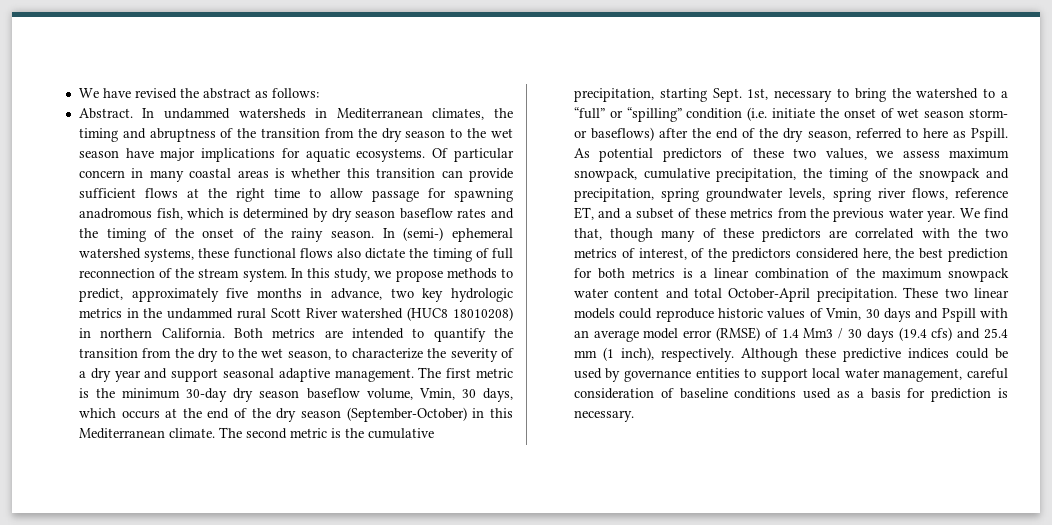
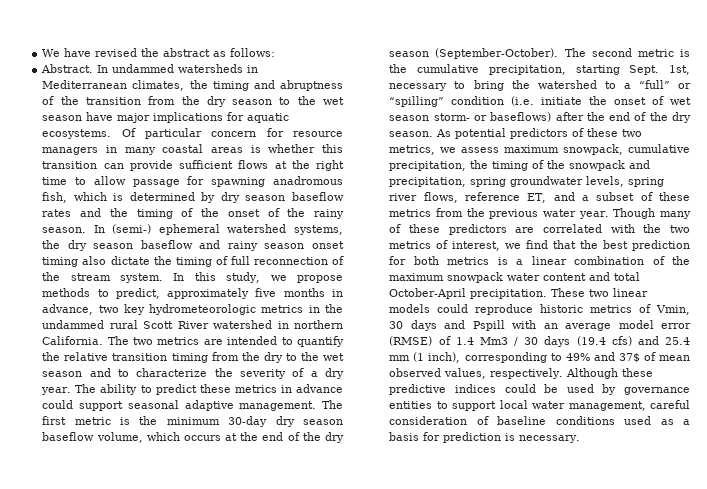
- Of particular concern in many coastal areas is whether this transition can provide sufficient flows at the right time to allow passage for spawning anadromous fish, which is determined by dry season baseflow rates and the timing of the onset of the rainy season.
+ Of particular concern for resource managers in many coastal areas is whether this transition can provide sufficient flows at the right time to allow passage for spawning anadromous fish, which is determined by dry season baseflow rates and the timing of the onset of the rainy season.
- In (semi-) ephemeral watershed systems, these functional flows also dictate the timing of full reconnection of the stream system.
+ In (semi-) ephemeral watershed systems, the dry season baseflow and rainy season onset timing also dictate the timing of full reconnection of the stream system.
- In this study, we propose methods to predict, approximately five months in advance, two key hydrologic metrics in the undammed rural Scott River watershed (HUC8 18010208) in northern California.
+ In this study, we propose methods to predict, approximately five months in advance, two key hydrometeorologic metrics in the undammed rural Scott River watershed in northern California.
- Both metrics are intended to quantify the transition from the dry to the wet season, to characterize the severity of a dry year and support seasonal adaptive management.
+ The two metrics are intended to quantify the relative transition timing from the dry to the wet season and to characterize the severity of a dry year. The ability to predict these metrics in advance could support seasonal adaptive management.
- The first metric is the minimum 30-day dry season baseflow volume, Vmin, 30 days, which occurs at the end of the dry season (September-October) in this Mediterranean climate.
+ The first metric is the minimum 30-day dry season baseflow volume, which occurs at the end of the dry season (September-October).
- 1st, necessary to bring the watershed to a “full” or “spilling” condition (i.e. initiate the onset of wet season storm- or baseflows) after the end of the dry season, referred to here as Pspill.
+ 1st, necessary to bring the watershed to a “full” or “spilling” condition (i.e. initiate the onset of wet season storm- or baseflows) after the end of the dry season.
- As potential predictors of these two values, we assess maximum snowpack, cumulative precipitation, the timing of the snowpack and precipitation, spring groundwater levels, spring river flows, reference ET, and a subset of these metrics from the previous water year.
+ As potential predictors of these two metrics, we assess maximum snowpack, cumulative precipitation, the timing of the snowpack and precipitation, spring groundwater levels, spring river flows, reference ET, and a subset of these metrics from the previous water year.
- We find that, though many of these predictors are correlated with the two metrics of interest, of the predictors considered here, the best prediction for both metrics is a linear combination of the maximum snowpack water content and total October-April precipitation.
+ Though many of these predictors are correlated with the two metrics of interest, we find that the best prediction for both metrics is a linear combination of the maximum snowpack water content and total October-April precipitation.
- These two linear models could reproduce historic values of Vmin, 30 days and Pspill with an average model error (RMSE) of 1.4 Mm3 / 30 days (19.4 cfs) and 25.4 mm (1 inch), respectively.
+ These two linear models could reproduce historic metrics of Vmin, 30 days and Pspill with an average model error (RMSE) of 1.4 Mm3 / 30 days (19.4 cfs) and 25.4 mm (1 inch), corresponding to 49% and 37$ of mean observed values, respectively.

